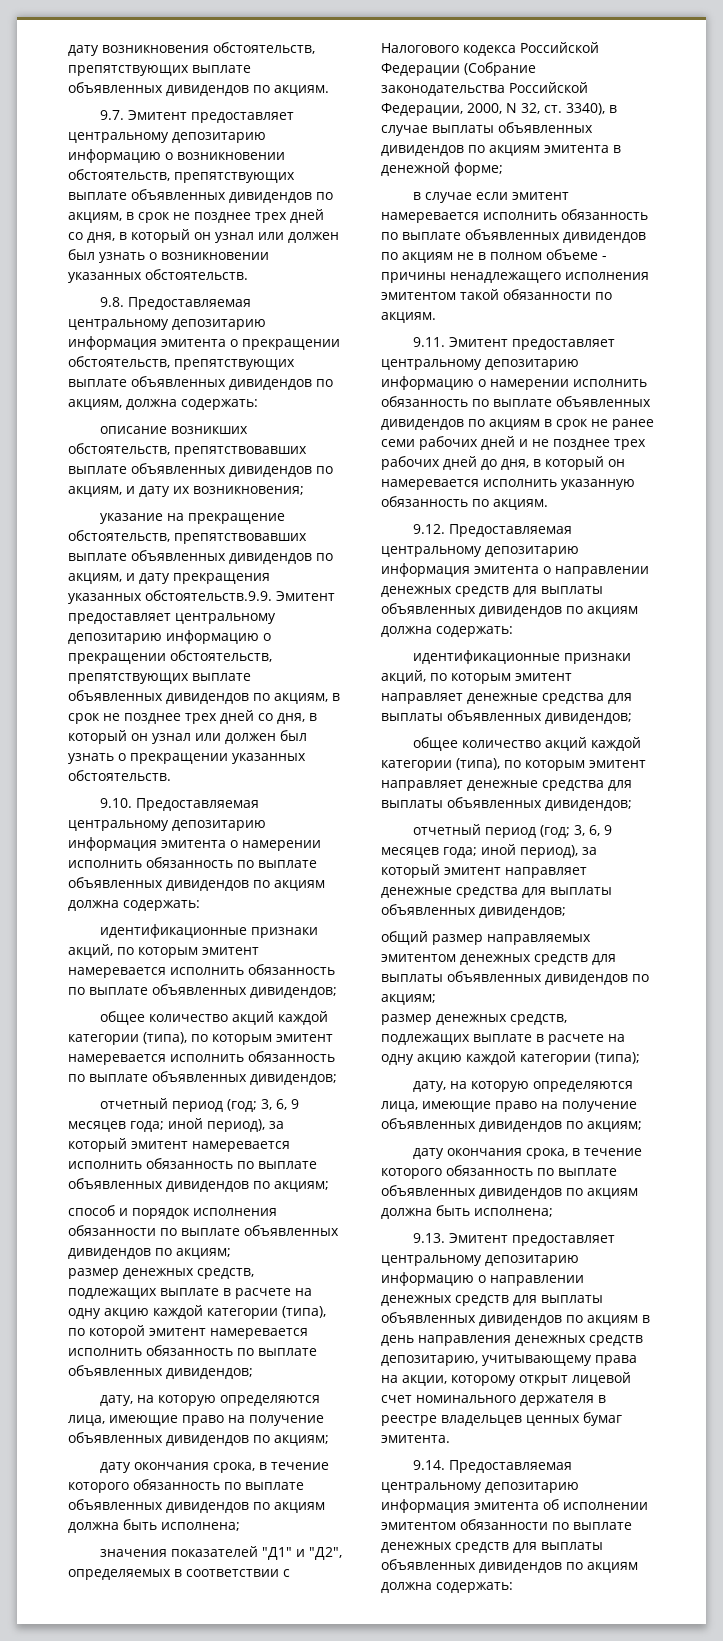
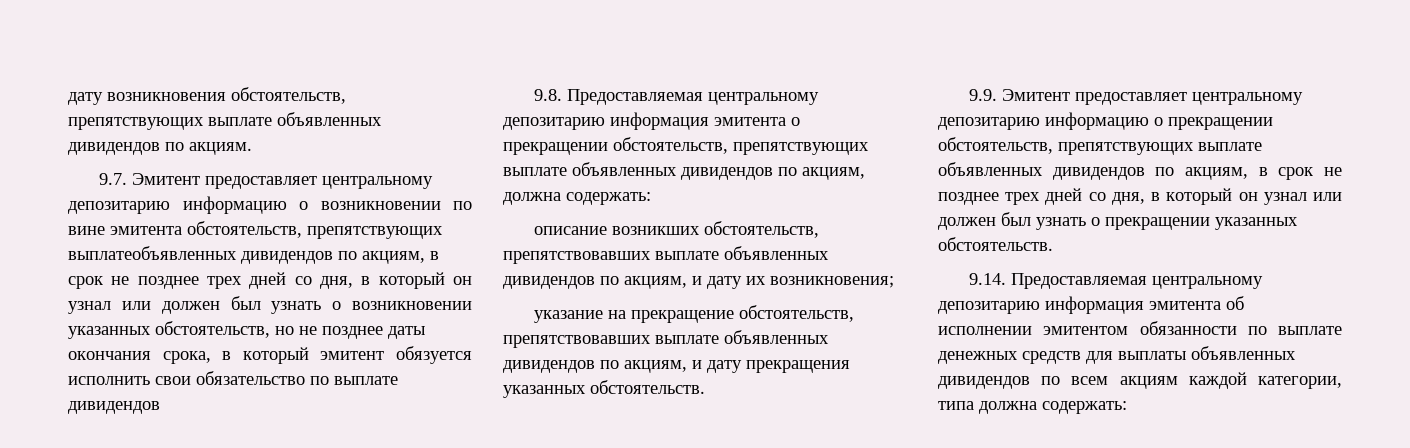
- 9.7. Эмитент предоставляет центральному депозитарию информацию о возникновении обстоятельств, препятствующих выплате объявленных дивидендов по акциям, в срок не позднее трех дней со дня, в который он узнал или должен был узнать о возникновении указанных обстоятельств.
+ 9.7. Эмитент предоставляет центральному депозитарию информацию о возникновении по вине эмитента обстоятельств, препятствующих выплатеобъявленных дивидендов по акциям, в срок не позднее трех дней со дня, в который он узнал или должен был узнать о возникновении указанных обстоятельств, но не позднее даты окончания срока, в который эмитент обязуется исполнить свои обязательство по выплате дивидендов
- указание на прекращение обстоятельств, препятствовавших выплате объявленных дивидендов по акциям, и дату прекращения указанных обстоятельств.9.9. Эмитент предоставляет центральному депозитарию информацию о прекращении обстоятельств, препятствующих выплате объявленных дивидендов по акциям, в срок не позднее трех дней со дня, в который он узнал или должен был узнать о прекращении указанных обстоятельств.
+ указание на прекращение обстоятельств, препятствовавших выплате объявленных дивидендов по акциям, и дату прекращения указанных обстоятельств.
+ 9.9. Эмитент предоставляет центральному депозитарию информацию о прекращении обстоятельств, препятствующих выплате объявленных дивидендов по акциям, в срок не позднее трех дней со дня, в который он узнал или должен был узнать о прекращении указанных обстоятельств.
- 9.10. Предоставляемая центральному депозитарию информация эмитента о намерении исполнить обязанность по выплате объявленных дивидендов по акциям должна содержать:
- идентификационные признаки акций, по которым эмитент намеревается исполнить обязанность по выплате объявленных дивидендов;
- общее количество акций каждой категории (типа), по которым эмитент намеревается исполнить обязанность по выплате объявленных дивидендов;
- отчетный период (год; 3, 6, 9 месяцев года; иной период), за который эмитент намеревается исполнить обязанность по выплате объявленных дивидендов по акциям;
- способ и порядок исполнения обязанности по выплате объявленных дивидендов по акциям;
- размер денежных средств, подлежащих выплате в расчете на одну акцию каждой категории (типа), по которой эмитент намеревается исполнить обязанность по выплате объявленных дивидендов;
- дату, на которую определяются лица, имеющие право на получение объявленных дивидендов по акциям;
- дату окончания срока, в течение которого обязанность по выплате объявленных дивидендов по акциям должна быть исполнена;
- значения показателей "Д1" и "Д2", определяемых в соответствии с Налогового кодекса Российской Федерации (Собрание законодательства Российской Федерации, 2000, N 32, ст. 3340), в случае выплаты объявленных дивидендов по акциям эмитента в денежной форме;
- в случае если эмитент намеревается исполнить обязанность по выплате объявленных дивидендов по акциям не в полном объеме - причины ненадлежащего исполнения эмитентом такой обязанности по акциям.
- 9.11. Эмитент предоставляет центральному депозитарию информацию о намерении исполнить обязанность по выплате объявленных дивидендов по акциям в срок не ранее семи рабочих дней и не позднее трех рабочих дней до дня, в который он намеревается исполнить указанную обязанность по акциям.
- 9.12. Предоставляемая центральному депозитарию информация эмитента о направлении денежных средств для выплаты объявленных дивидендов по акциям должна содержать:
- идентификационные признаки акций, по которым эмитент направляет денежные средства для выплаты объявленных дивидендов;
- общее количество акций каждой категории (типа), по которым эмитент направляет денежные средства для выплаты объявленных дивидендов;
- отчетный период (год; 3, 6, 9 месяцев года; иной период), за который эмитент направляет денежные средства для выплаты объявленных дивидендов;
- общий размер направляемых эмитентом денежных средств для выплаты объявленных дивидендов по акциям;
- размер денежных средств, подлежащих выплате в расчете на одну акцию каждой категории (типа);
- дату, на которую определяются лица, имеющие право на получение объявленных дивидендов по акциям;
- дату окончания срока, в течение которого обязанность по выплате объявленных дивидендов по акциям должна быть исполнена;
- 9.13. Эмитент предоставляет центральному депозитарию информацию о направлении денежных средств для выплаты объявленных дивидендов по акциям в день направления денежных средств депозитарию, учитывающему права на акции, которому открыт лицевой счет номинального держателя в реестре владельцев ценных бумаг эмитента.
- 9.14. Предоставляемая центральному депозитарию информация эмитента об исполнении эмитентом обязанности по выплате денежных средств для выплаты объявленных дивидендов по акциям должна содержать:
+ 9.14. Предоставляемая центральному депозитарию информация эмитента об исполнении эмитентом обязанности по выплате денежных средств для выплаты объявленных дивидендов по всем акциям каждой категории, типа должна содержать:

